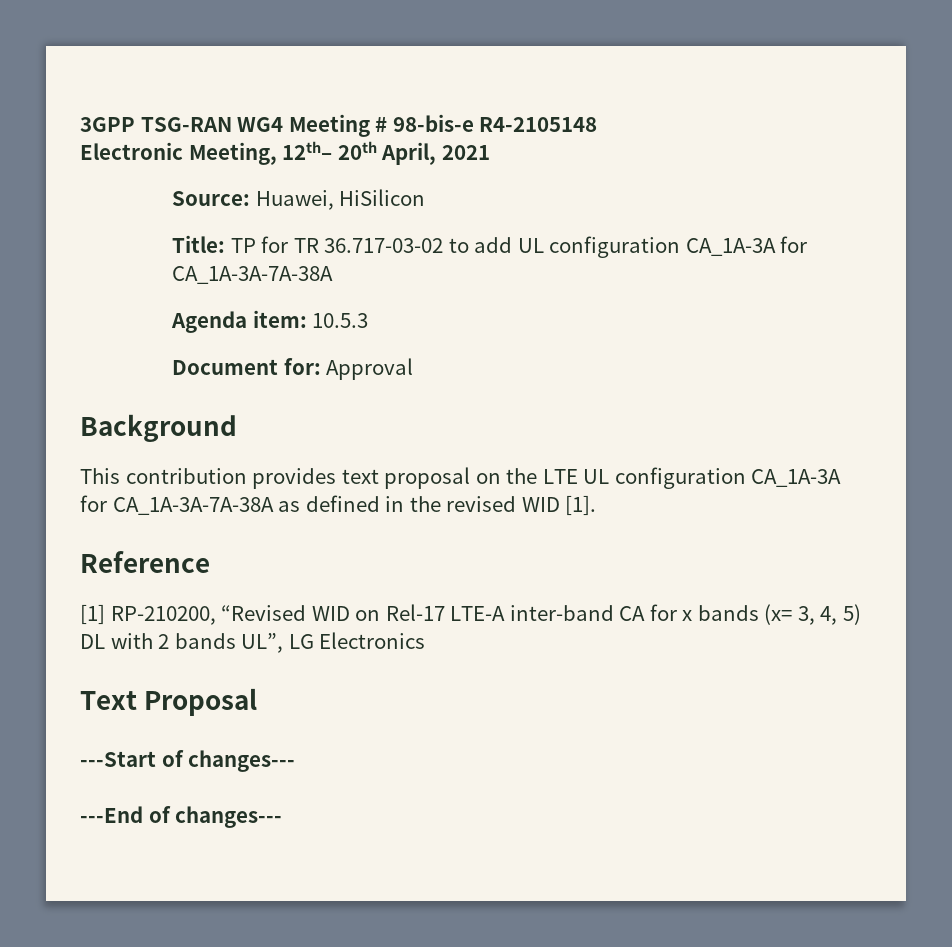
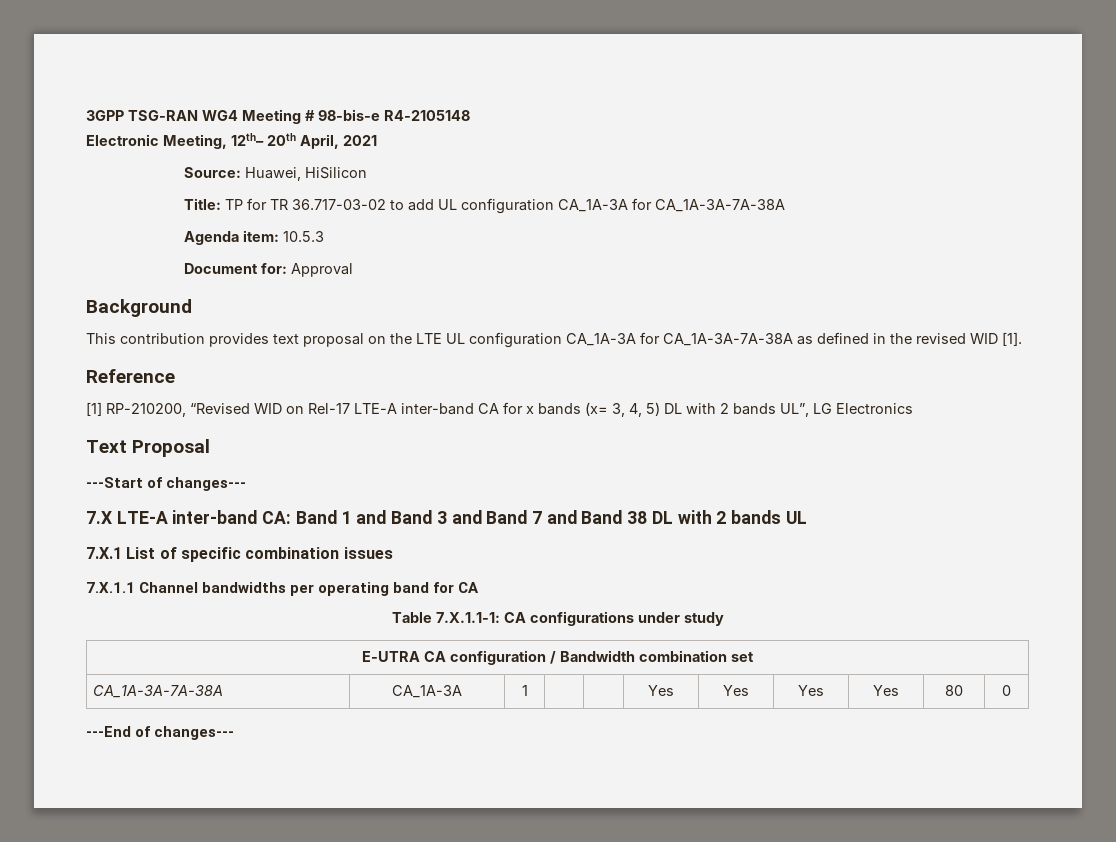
+ 7.X LTE-A inter-band CA: Band 1 and Band 3 and Band 7 and Band 38 DL with 2 bands UL
+ 7.X.1 List of specific combination issues
+ 7.X.1.1 Channel bandwidths per operating band for CA
+ Table 7.X.1.1-1: CA configurations under study
+ E-UTRA CA configuration / Bandwidth combination set
+ CA_1A-3A-7A-38A | CA_1A-3A | 1 | | | Yes | Yes | Yes | Yes | 80 | 0

